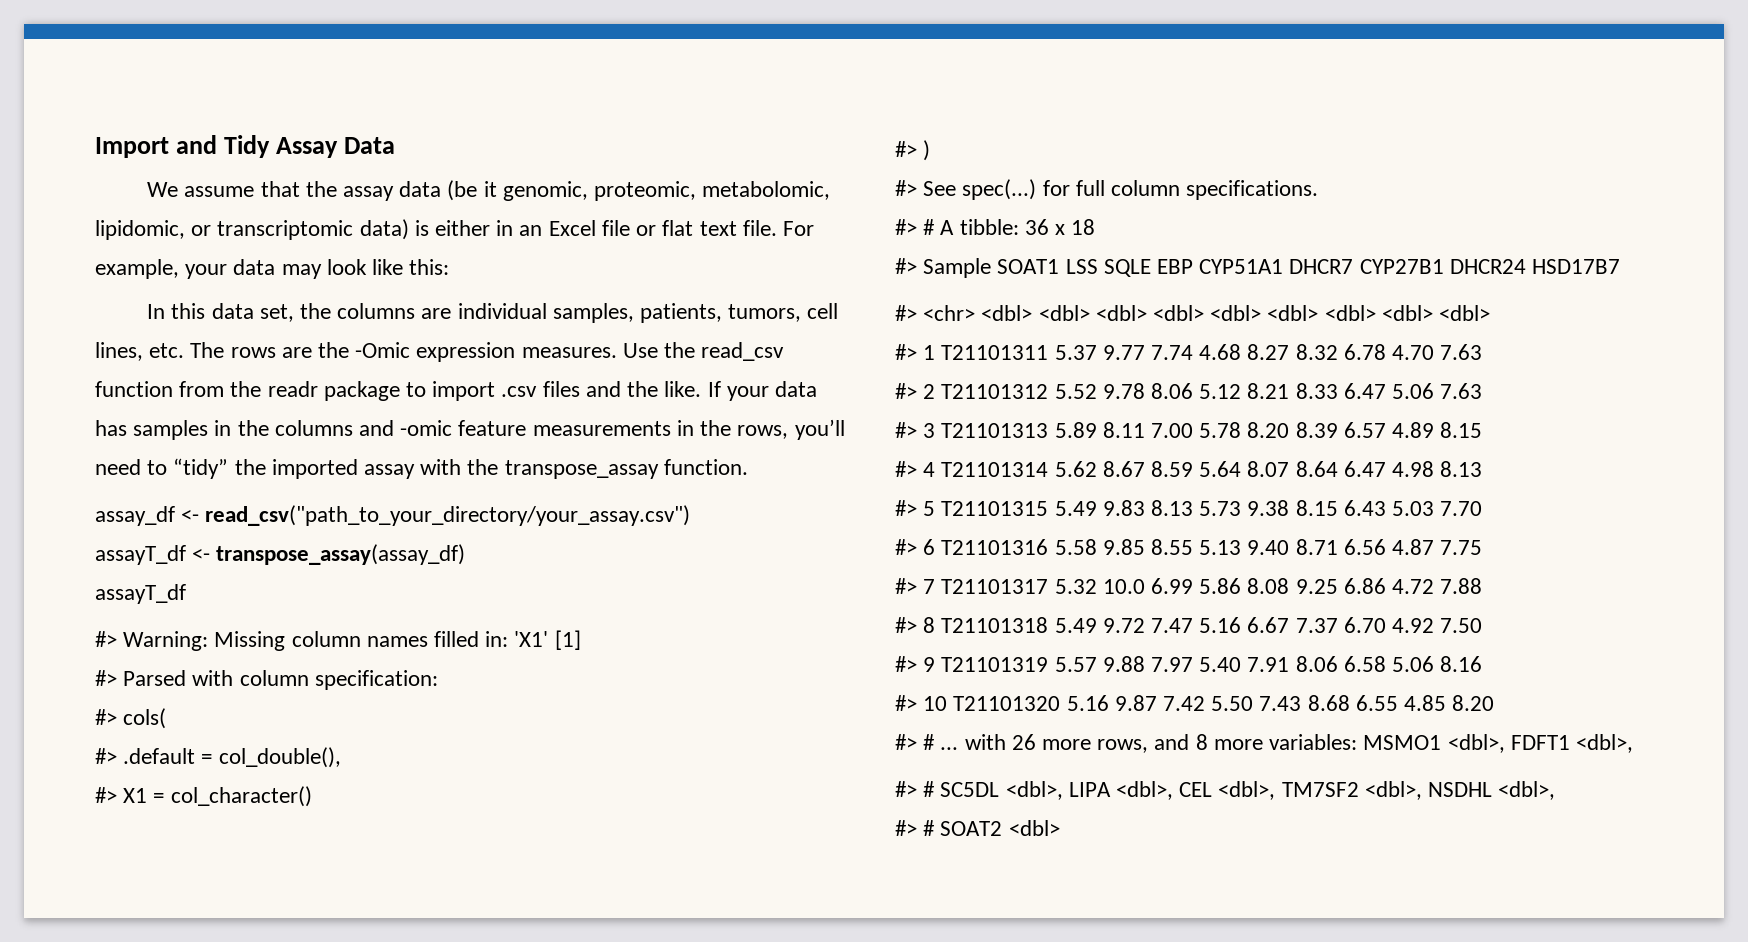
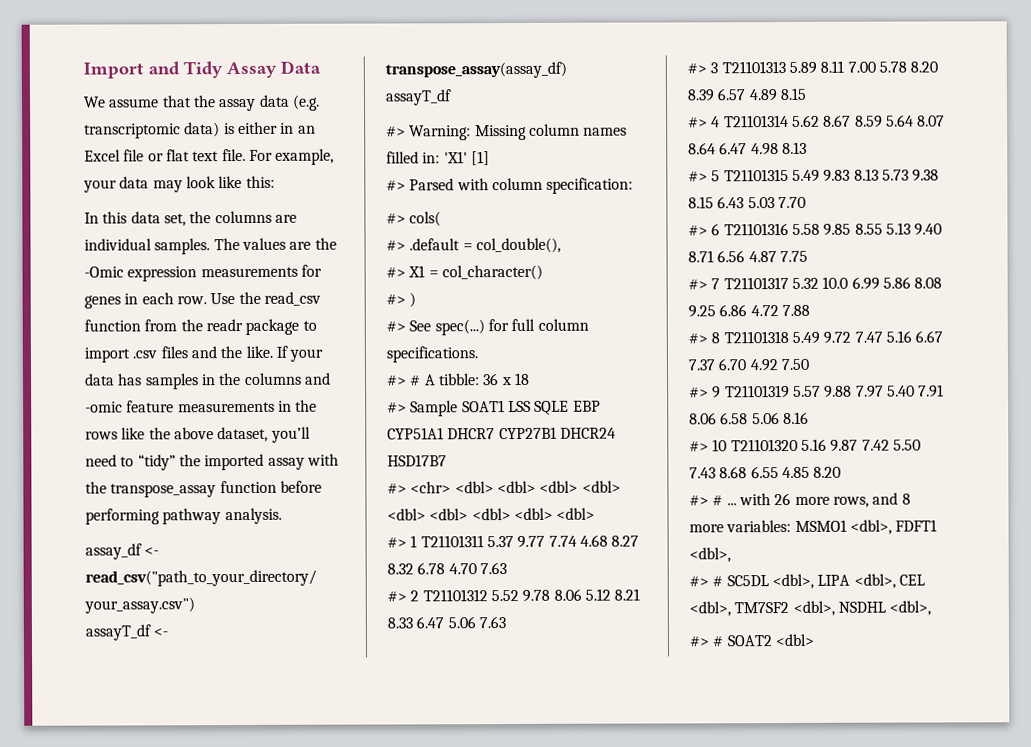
- We assume that the assay data (be it genomic, proteomic, metabolomic, lipidomic, or transcriptomic data) is either in an Excel file or flat text file.
+ We assume that the assay data (e.g. transcriptomic data) is either in an Excel file or flat text file.
- In this data set, the columns are individual samples, patients, tumors, cell lines, etc. The rows are the -Omic expression measures.
+ In this data set, the columns are individual samples. The values are the -Omic expression measurements for genes in each row.
- If your data has samples in the columns and -omic feature measurements in the rows, you’ll need to “tidy” the imported assay with the transpose_assay function.
+ If your data has samples in the columns and -omic feature measurements in the rows like the above dataset, you’ll need to “tidy” the imported assay with the transpose_assay function before performing pathway analysis.

